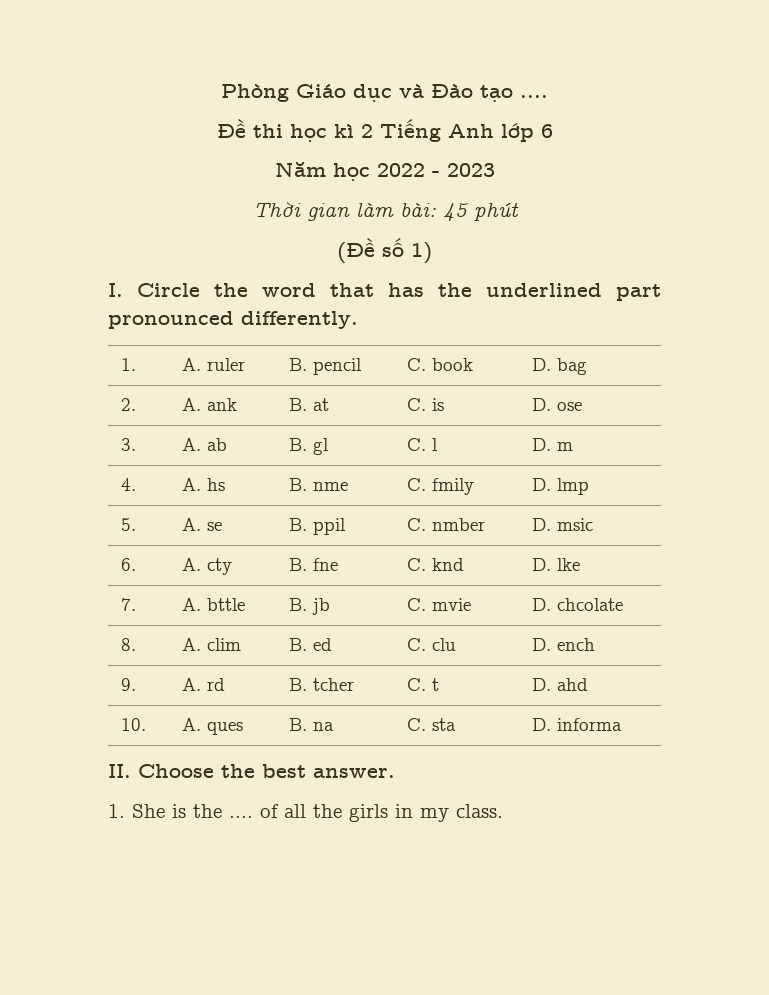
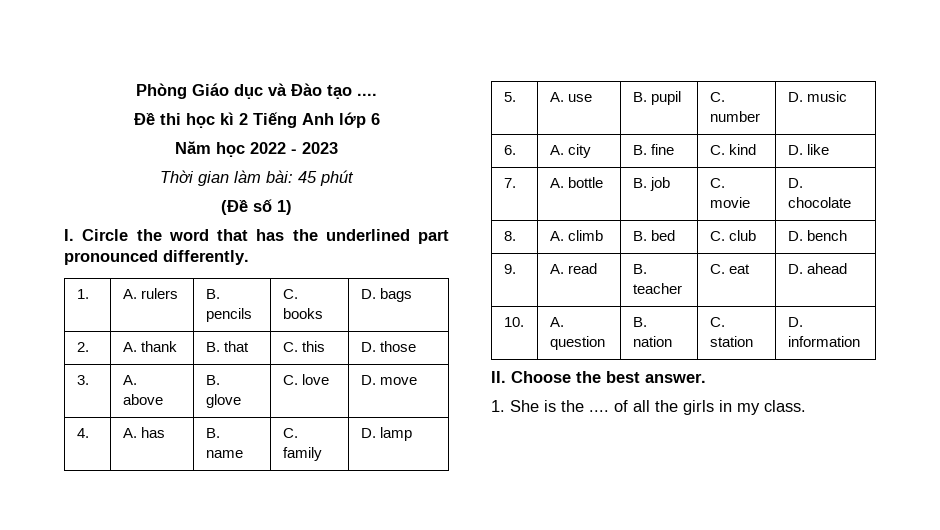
- 1. | A. ruler | B. pencil | C. book | D. bag
+ 1. | A. rulers | B. pencils | C. books | D. bags
- 2. | A. ank | B. at | C. is | D. ose
+ 2. | A. thank | B. that | C. this | D. those
- 3. | A. ab | B. gl | C. l | D. m
+ 3. | A. above | B. glove | C. love | D. move
- 4. | A. hs | B. nme | C. fmily | D. lmp
+ 4. | A. has | B. name | C. family | D. lamp
- 5. | A. se | B. ppil | C. nmber | D. msic
+ 5. | A. use | B. pupil | C. number | D. music
- 6. | A. cty | B. fne | C. knd | D. lke
+ 6. | A. city | B. fine | C. kind | D. like
- 7. | A. bttle | B. jb | C. mvie | D. chcolate
+ 7. | A. bottle | B. job | C. movie | D. chocolate
- 8. | A. clim | B. ed | C. clu | D. ench
+ 8. | A. climb | B. bed | C. club | D. bench
- 9. | A. rd | B. tcher | C. t | D. ahd
+ 9. | A. read | B. teacher | C. eat | D. ahead
- 10. | A. ques | B. na | C. sta | D. informa
+ 10. | A. question | B. nation | C. station | D. information

